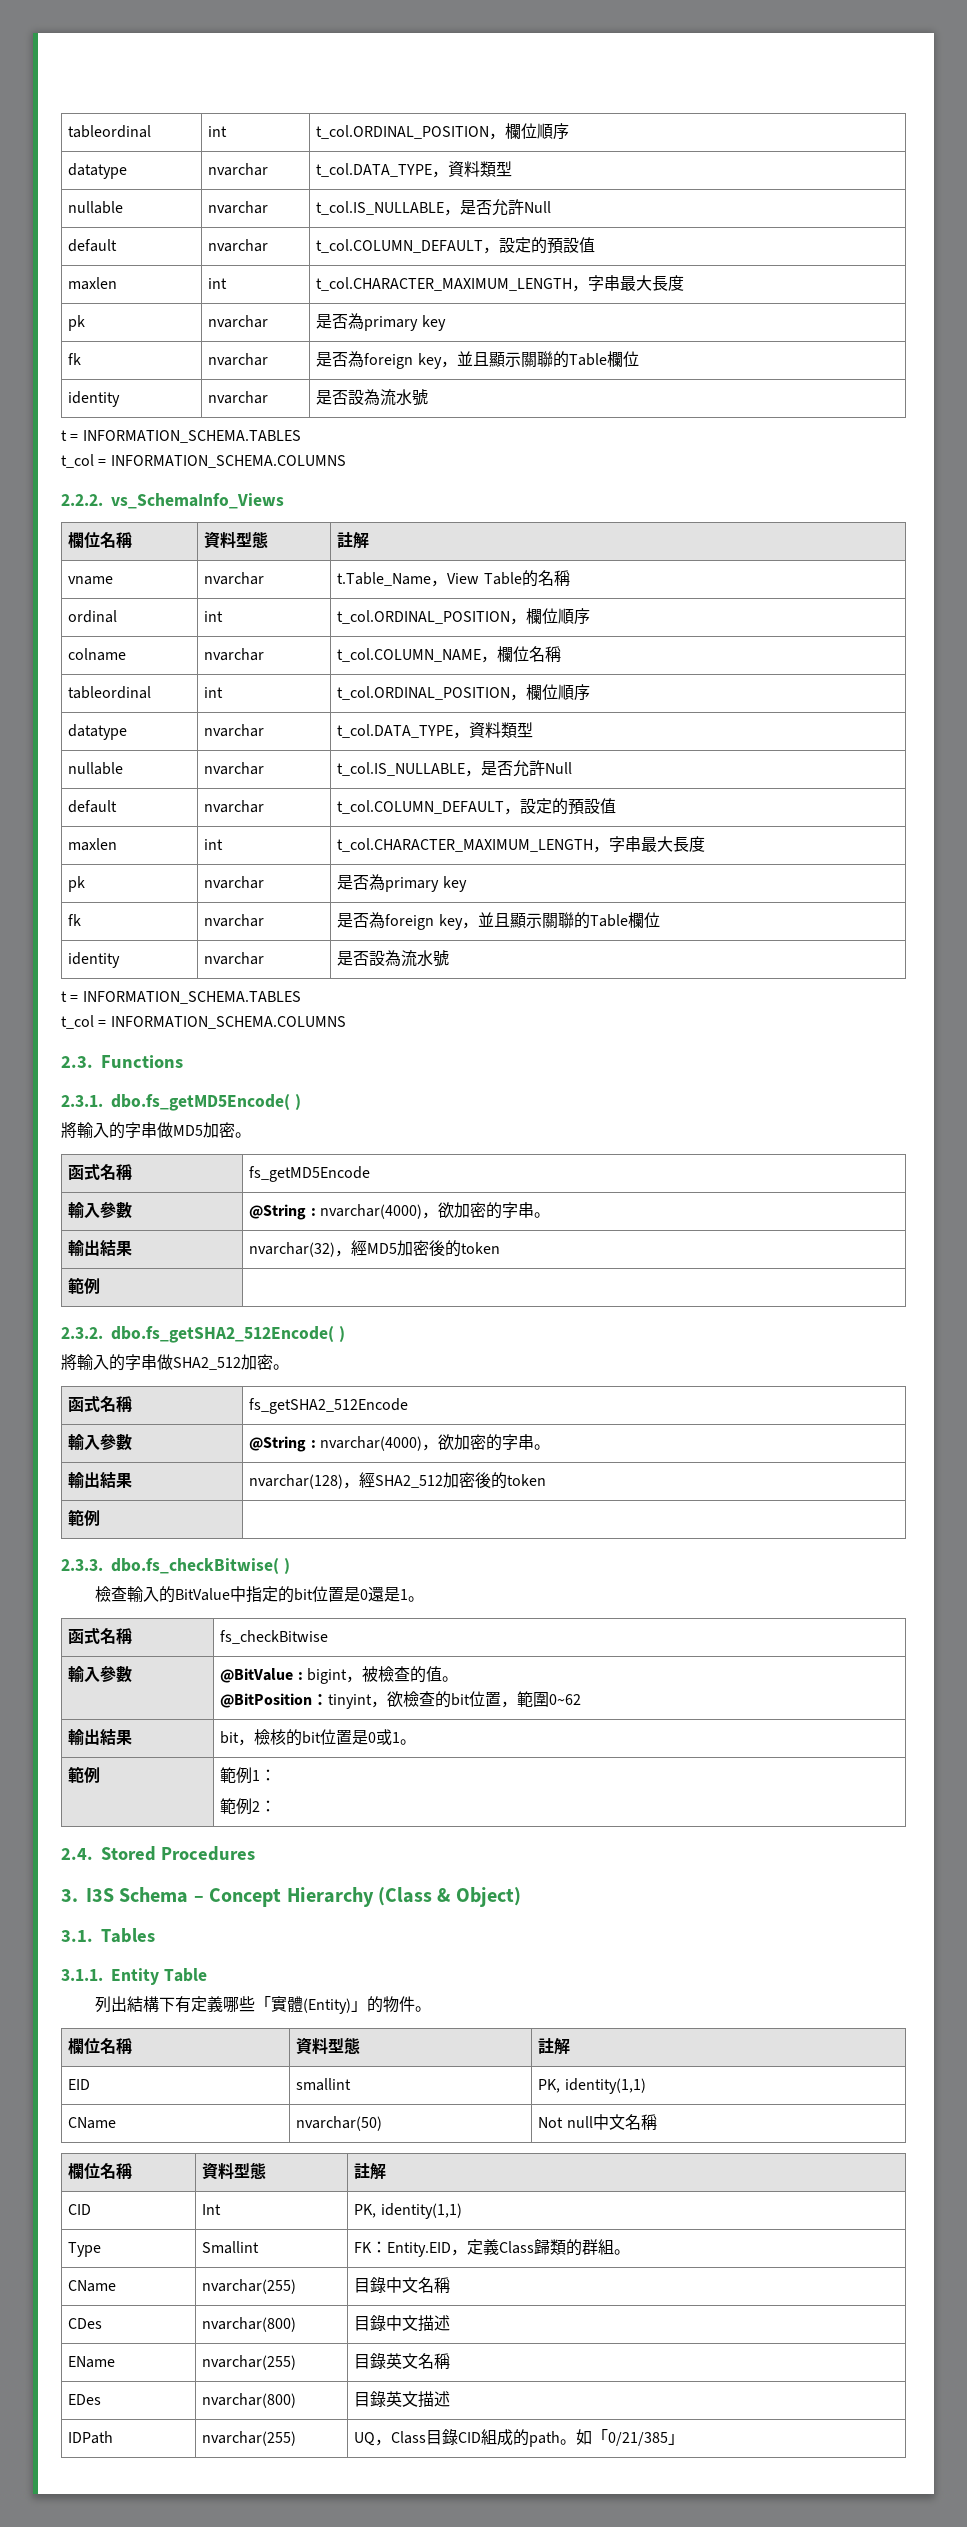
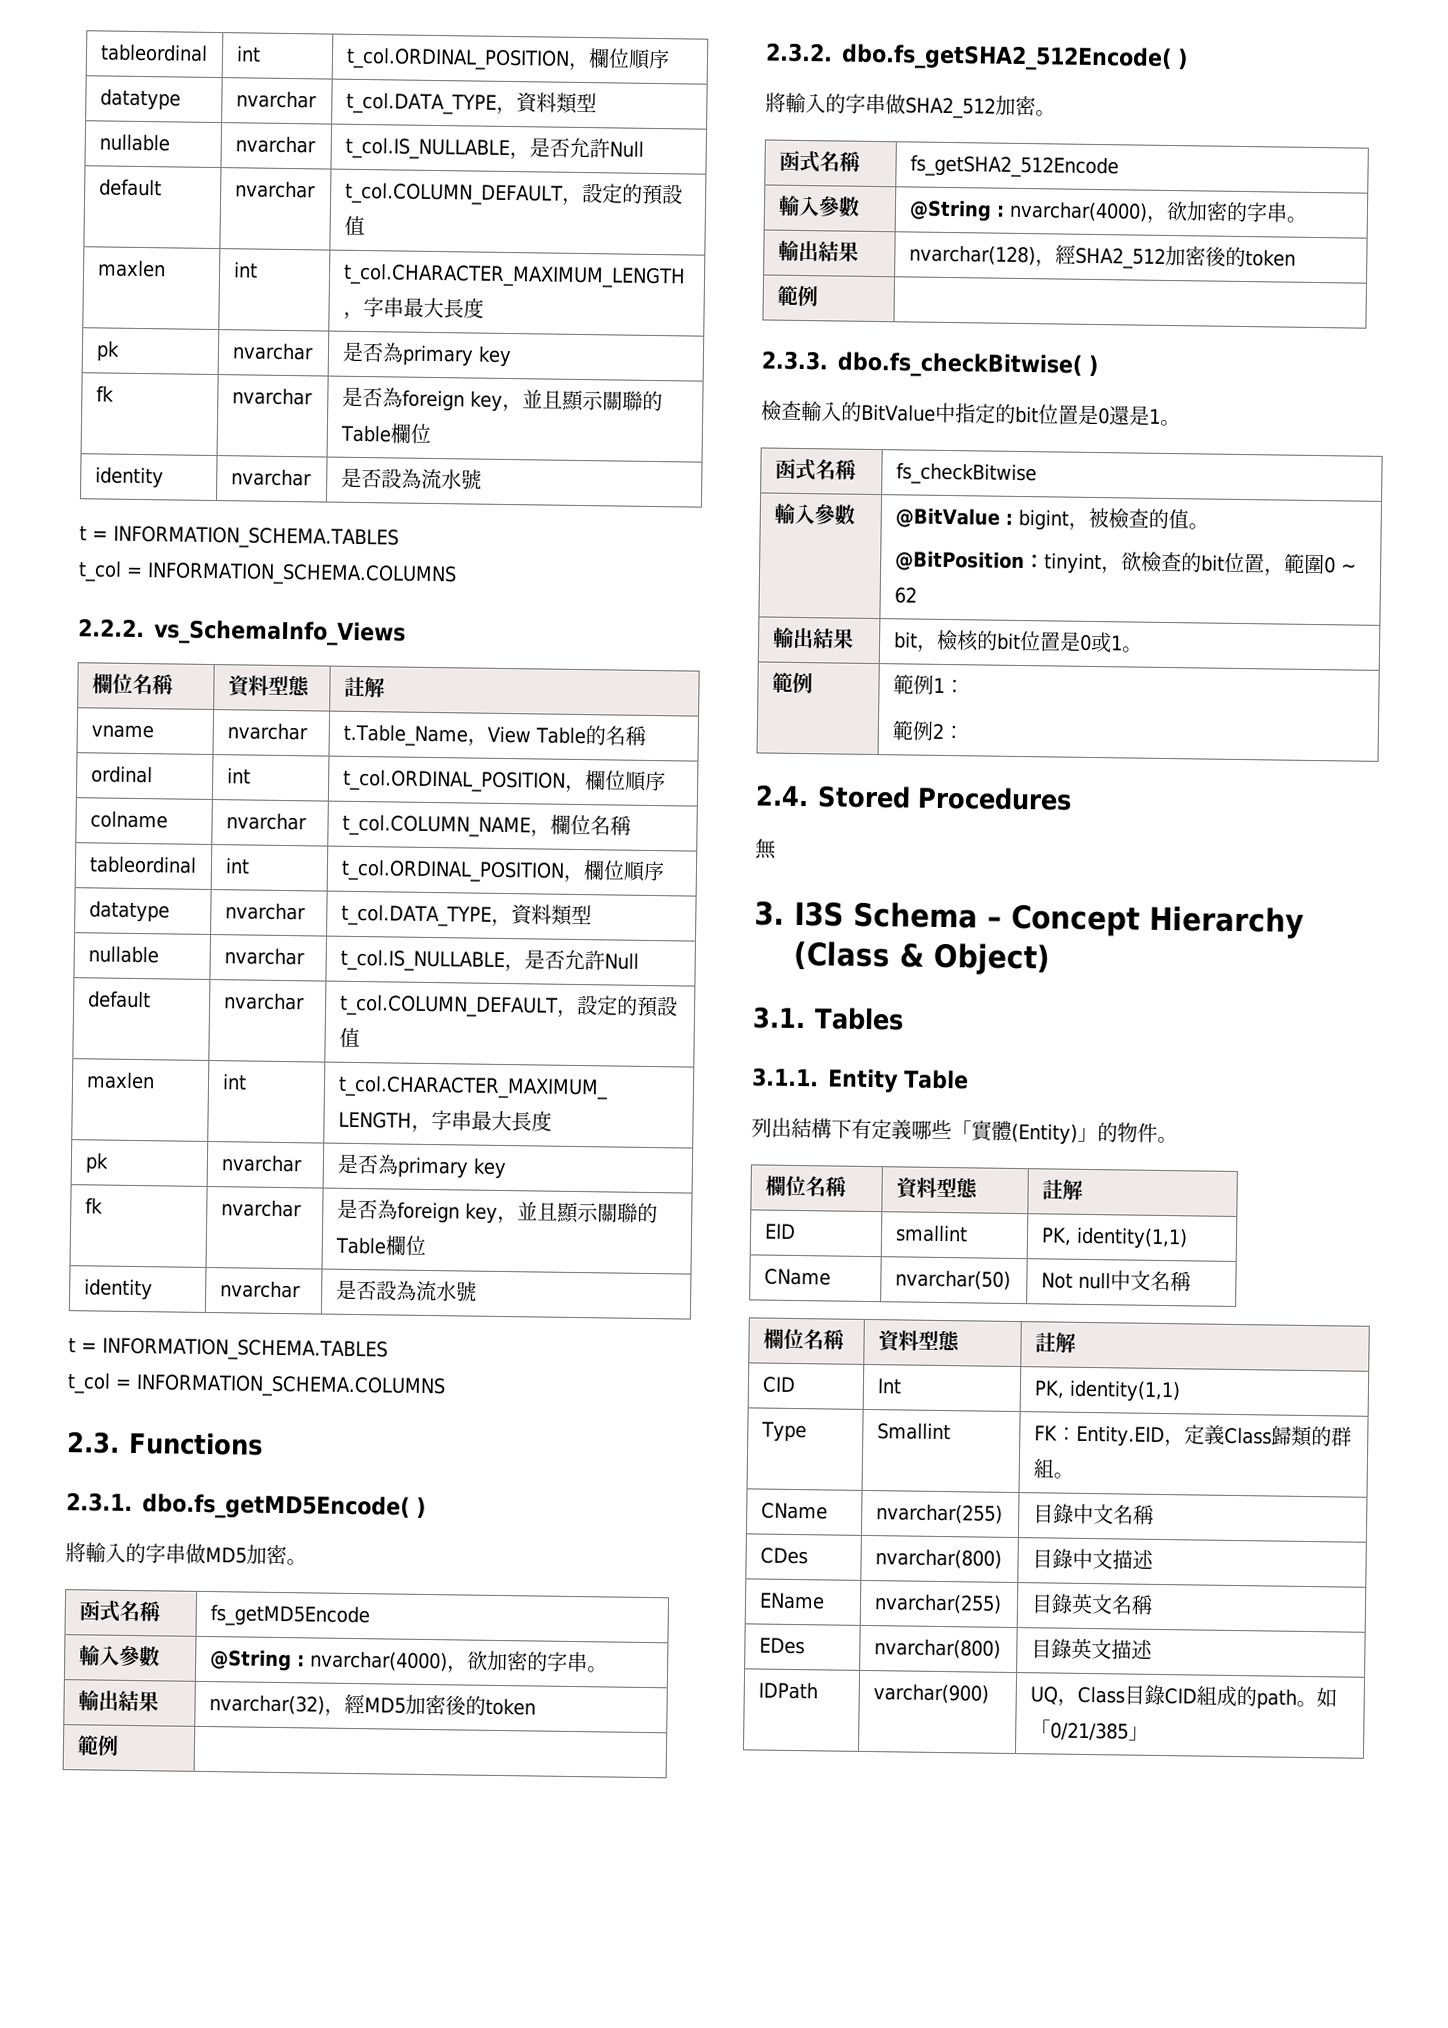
  輸入參數 | @BitValue : bigint，被檢查的值。
- @BitPosition：tinyint，欲檢查的bit位置，範圍0~62
+ @BitPosition：tinyint，欲檢查的bit位置，範圍0 ~ 62
+ 無
- IDPath | nvarchar(255) | UQ，Class目錄CID組成的path。如「0/21/385」
+ IDPath | varchar(900) | UQ，Class目錄CID組成的path。如「0/21/385」

